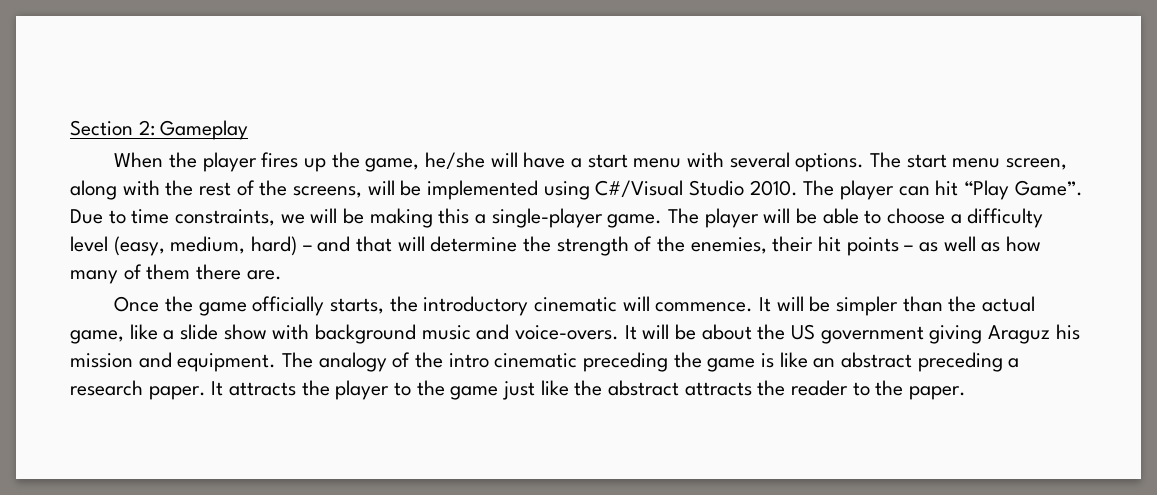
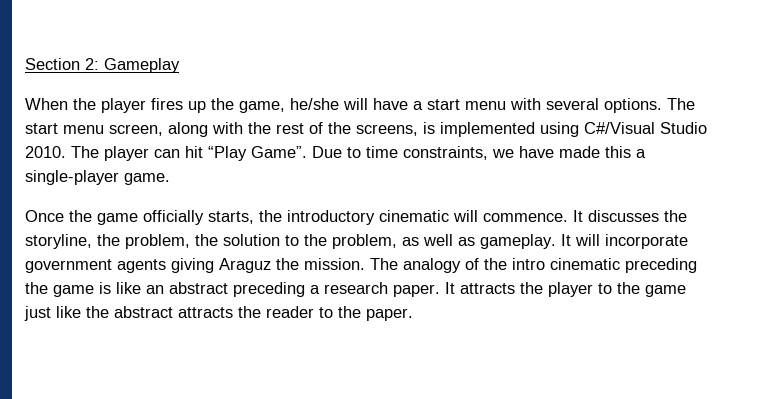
- The start menu screen, along with the rest of the screens, will be implemented using C#/Visual Studio 2010.
+ The start menu screen, along with the rest of the screens, is implemented using C#/Visual Studio 2010.
- Due to time constraints, we will be making this a single-player game. The player will be able to choose a difficulty level (easy, medium, hard) – and that will determine the strength of the enemies, their hit points – as well as how many of them there are.
+ Due to time constraints, we have made this a single-player game.
- It will be simpler than the actual game, like a slide show with background music and voice-overs. It will be about the US government giving Araguz his mission and equipment.
+ It discusses the storyline, the problem, the solution to the problem, as well as gameplay. It will incorporate government agents giving Araguz the mission.

